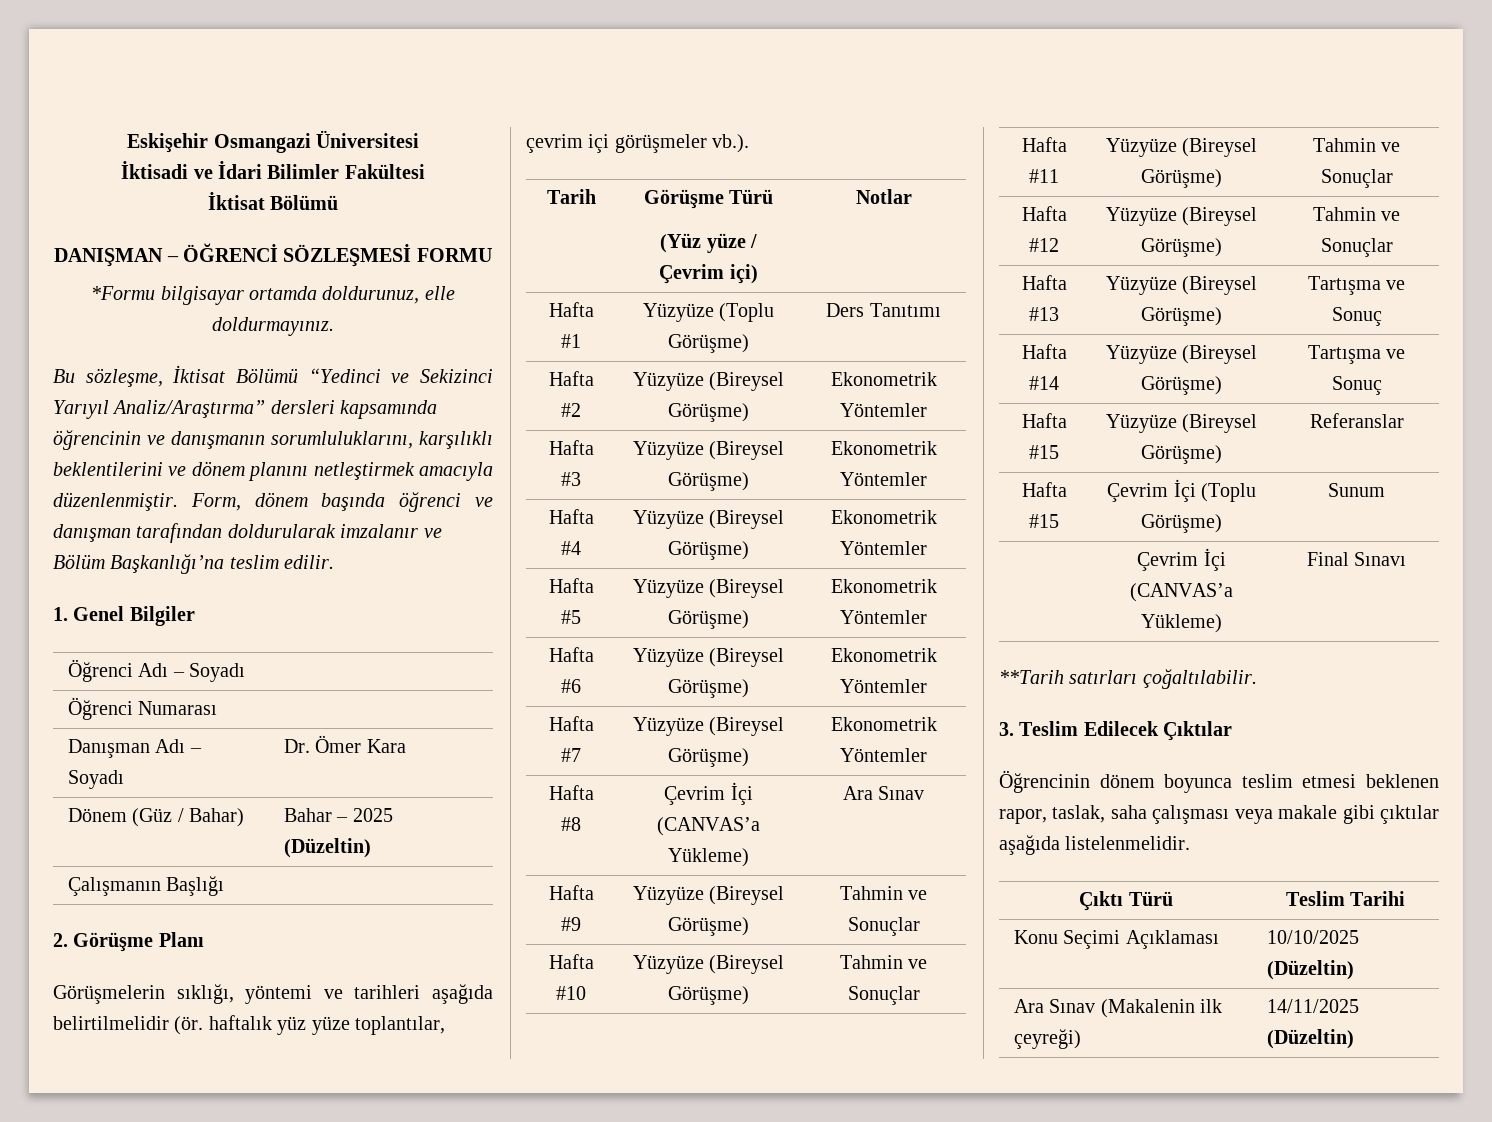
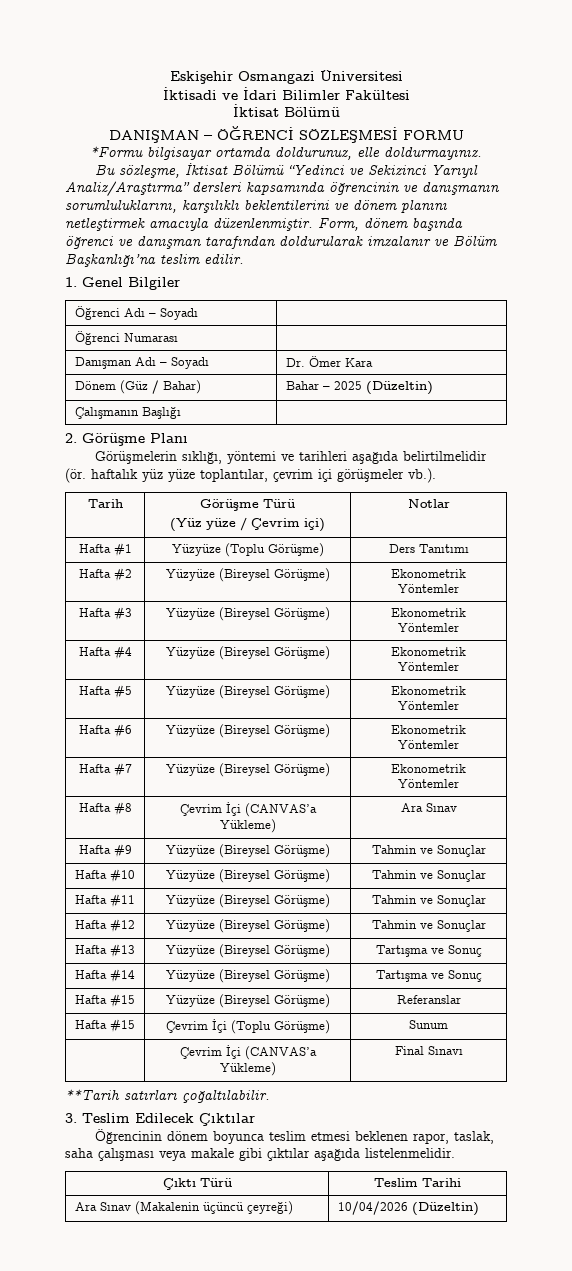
- Konu Seçimi Açıklaması | 10/10/2025 (Düzeltin)
- Ara Sınav (Makalenin ilk çeyreği) | 14/11/2025 (Düzeltin)
+ Ara Sınav (Makalenin üçüncü çeyreği) | 10/04/2026 (Düzeltin)

